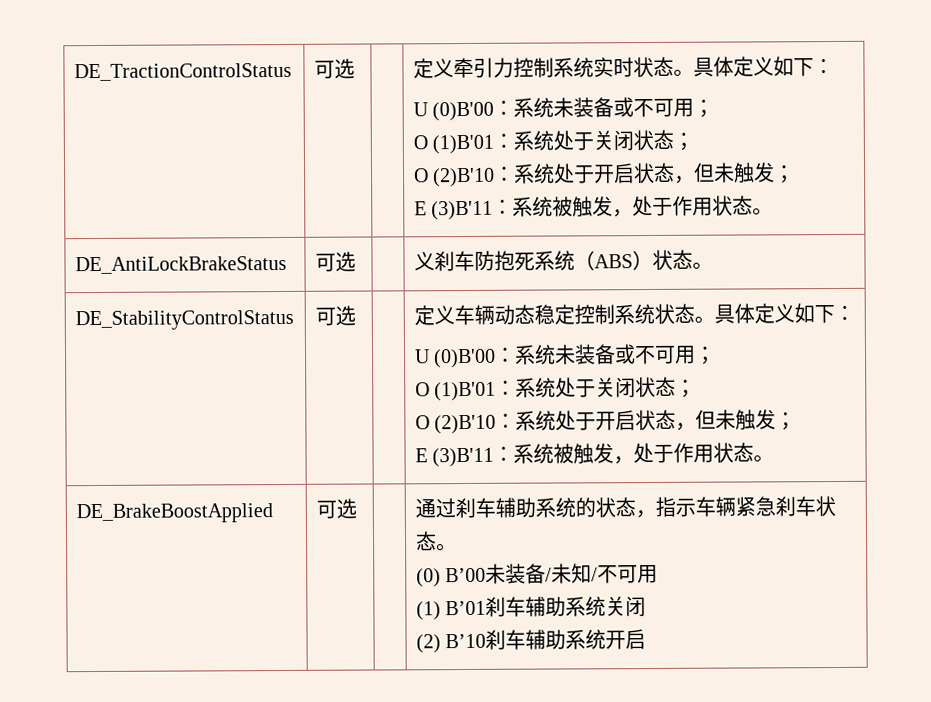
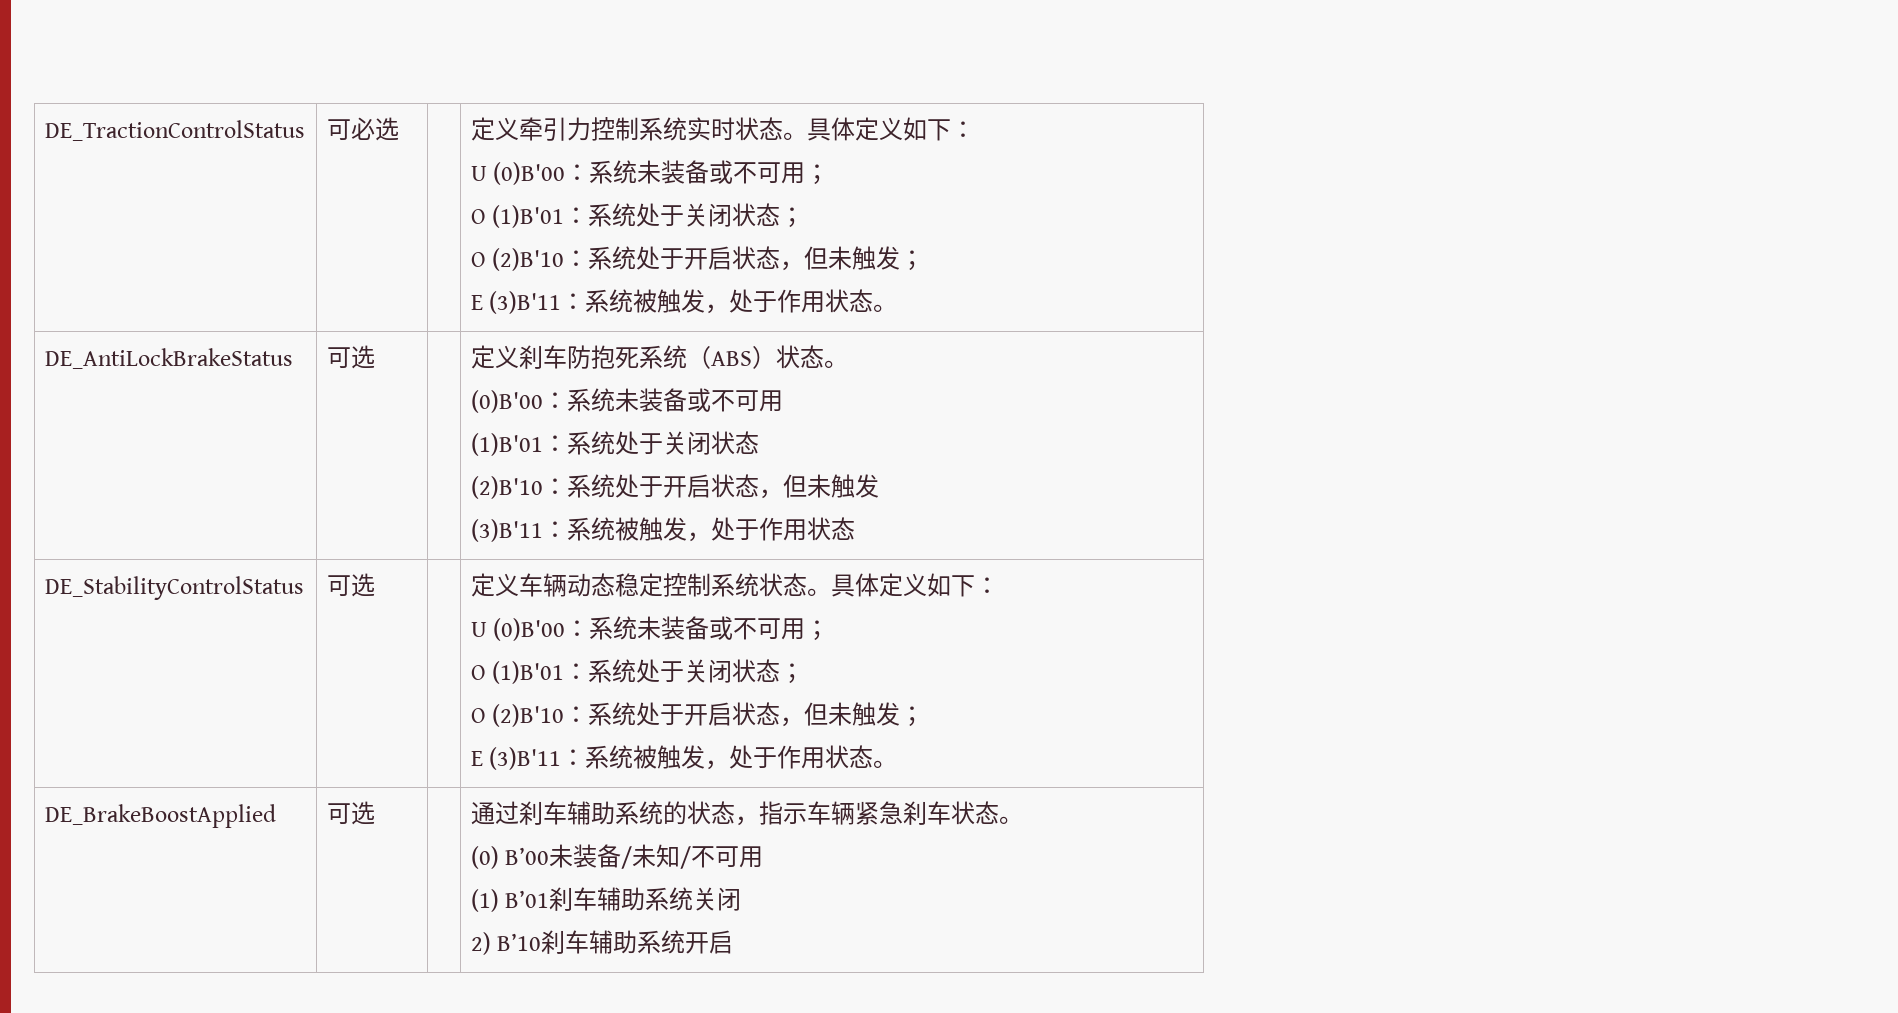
- DE_TractionControlStatus | 可选
+ DE_TractionControlStatus | 可必选
- DE_AntiLockBrakeStatus | 可选 | | 义刹车防抱死系统（ABS）状态。
+ DE_AntiLockBrakeStatus | 可选 | | 定义刹车防抱死系统（ABS）状态。
+ (0)B'00：系统未装备或不可用
+ (1)B'01：系统处于关闭状态
+ (2)B'10：系统处于开启状态，但未触发
+ (3)B'11：系统被触发，处于作用状态
  DE_BrakeBoostApplied | 可选 | | 通过刹车辅助系统的状态，指示车辆紧急刹车状态。
  (0) B’00未装备/未知/不可用
  (1) B’01刹车辅助系统关闭
- (2) B’10刹车辅助系统开启
+ 2) B’10刹车辅助系统开启

